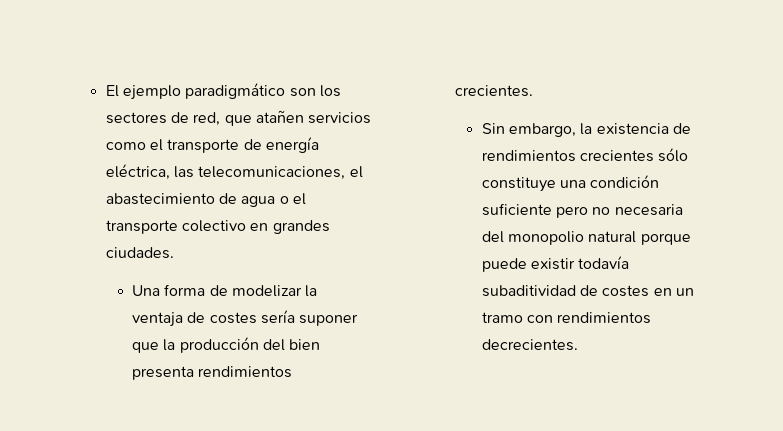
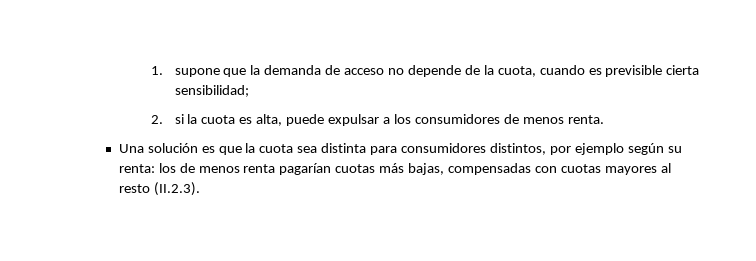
- El ejemplo paradigmático son los sectores de red, que atañen servicios como el transporte de energía eléctrica, las telecomunicaciones, el abastecimiento de agua o el transporte colectivo en grandes ciudades.
- Una forma de modelizar la ventaja de costes sería suponer que la producción del bien presenta rendimientos crecientes.
- Sin embargo, la existencia de rendimientos crecientes sólo constituye una condición suficiente pero no necesaria del monopolio natural porque puede existir todavía subaditividad de costes en un tramo con rendimientos decrecientes.
+ 1. supone que la demanda de acceso no depende de la cuota, cuando es previsible cierta sensibilidad;
+ 2. si la cuota es alta, puede expulsar a los consumidores de menos renta.
+ Una solución es que la cuota sea distinta para consumidores distintos, por ejemplo según su renta: los de menos renta pagarían cuotas más bajas, compensadas con cuotas mayores al resto (II.2.3).

